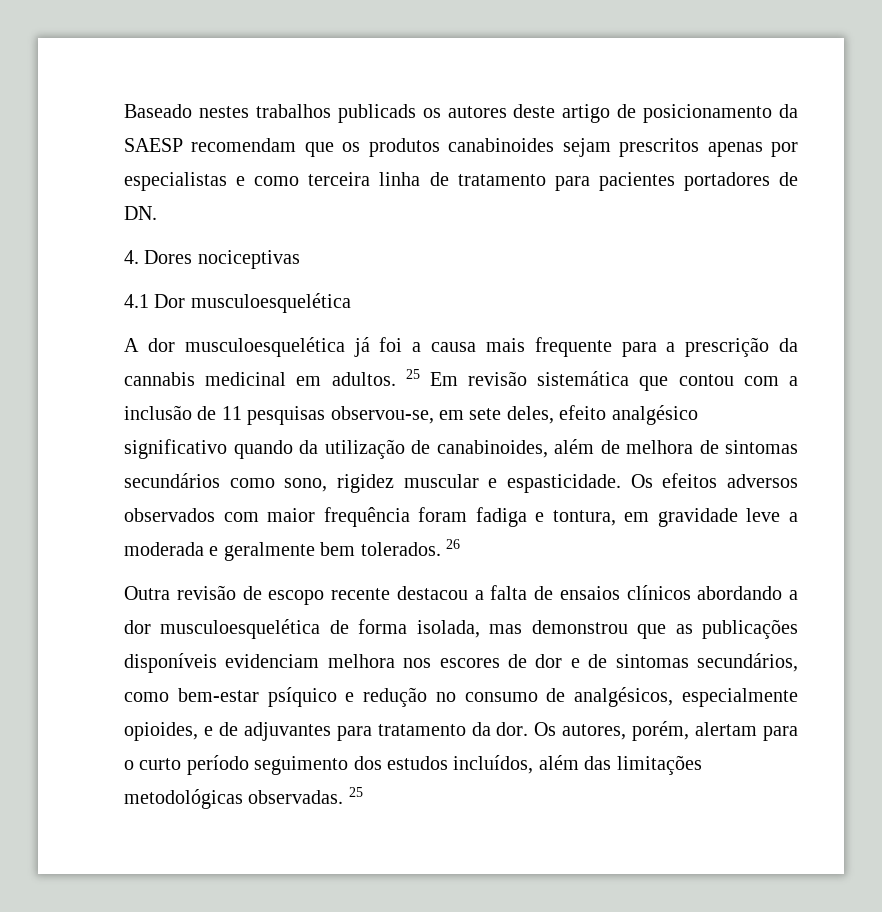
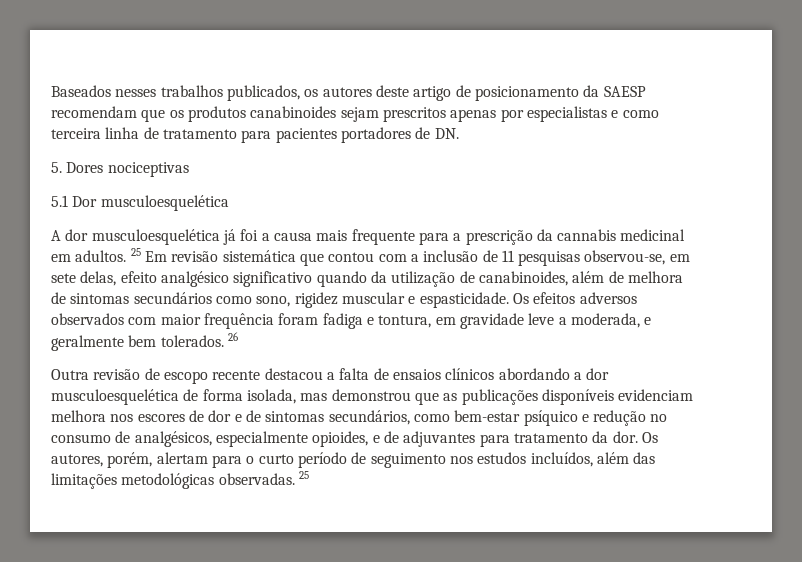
- Baseado nestes trabalhos publicads os autores deste artigo de posicionamento da SAESP recomendam que os produtos canabinoides sejam prescritos apenas por especialistas e como terceira linha de tratamento para pacientes portadores de DN.
+ Baseados nesses trabalhos publicados, os autores deste artigo de posicionamento da SAESP recomendam que os produtos canabinoides sejam prescritos apenas por especialistas e como terceira linha de tratamento para pacientes portadores de DN.
- 4. Dores nociceptivas
+ 5. Dores nociceptivas
- 4.1 Dor musculoesquelética
+ 5.1 Dor musculoesquelética
- 25 Em revisão sistemática que contou com a inclusão de 11 pesquisas observou-se, em sete deles, efeito analgésico significativo quando da utilização de canabinoides, além de melhora de sintomas secundários como sono, rigidez muscular e espasticidade.
+ 25 Em revisão sistemática que contou com a inclusão de 11 pesquisas observou-se, em sete delas, efeito analgésico significativo quando da utilização de canabinoides, além de melhora de sintomas secundários como sono, rigidez muscular e espasticidade.
- Os efeitos adversos observados com maior frequência foram fadiga e tontura, em gravidade leve a moderada e geralmente bem tolerados.
+ Os efeitos adversos observados com maior frequência foram fadiga e tontura, em gravidade leve a moderada, e geralmente bem tolerados.
- Os autores, porém, alertam para o curto período seguimento dos estudos incluídos, além das limitações metodológicas observadas.
+ Os autores, porém, alertam para o curto período de seguimento nos estudos incluídos, além das limitações metodológicas observadas.

